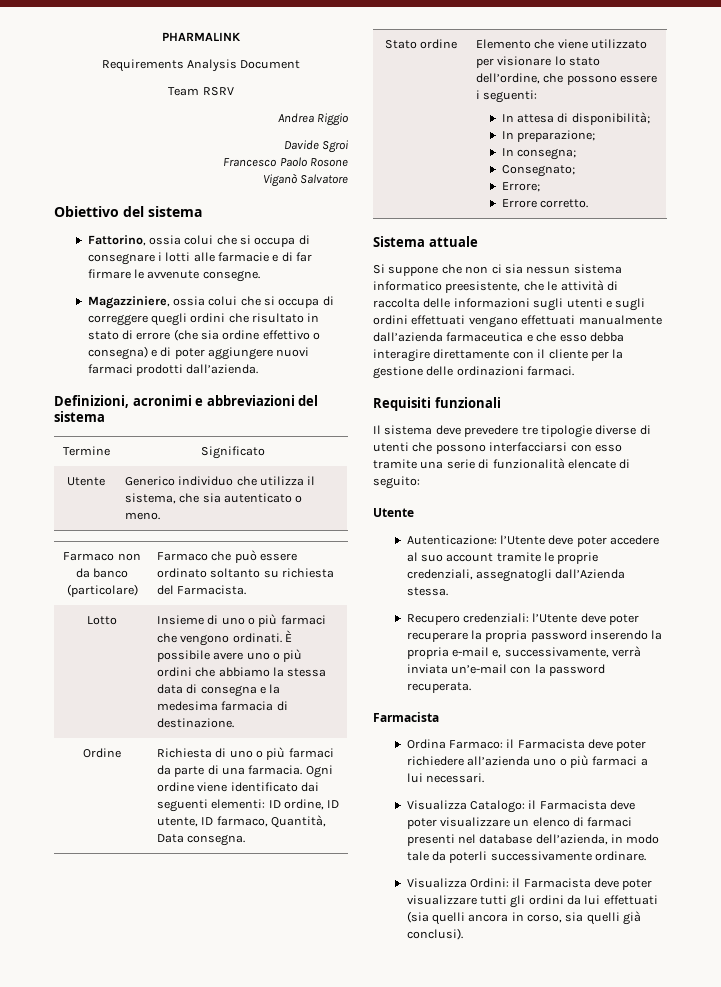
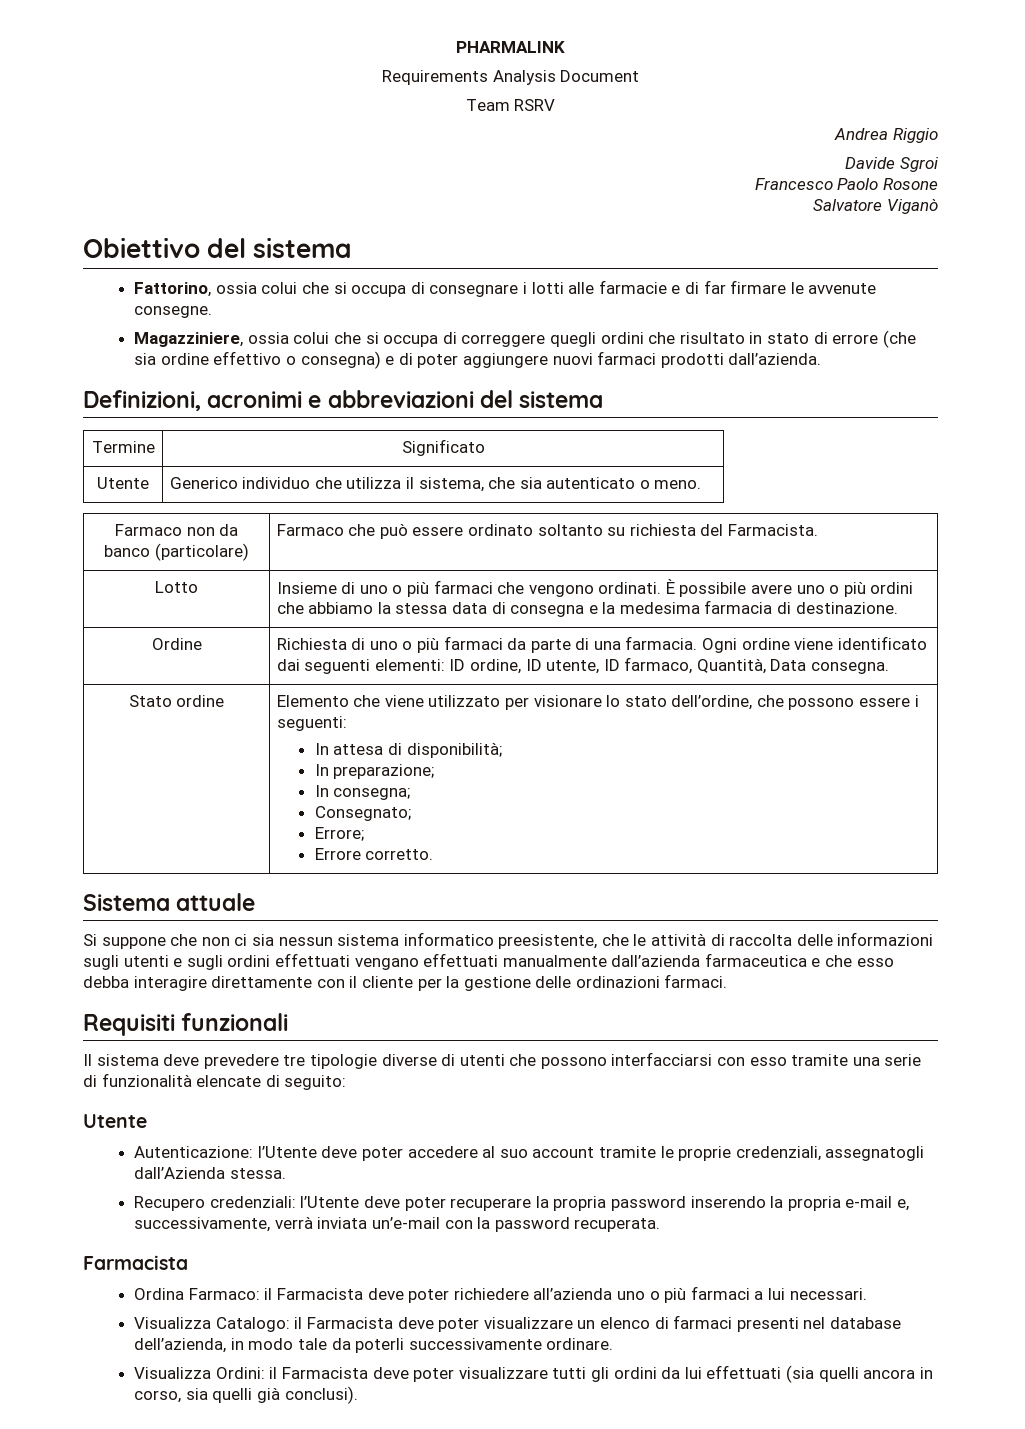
- Viganò Salvatore
+ Salvatore Viganò

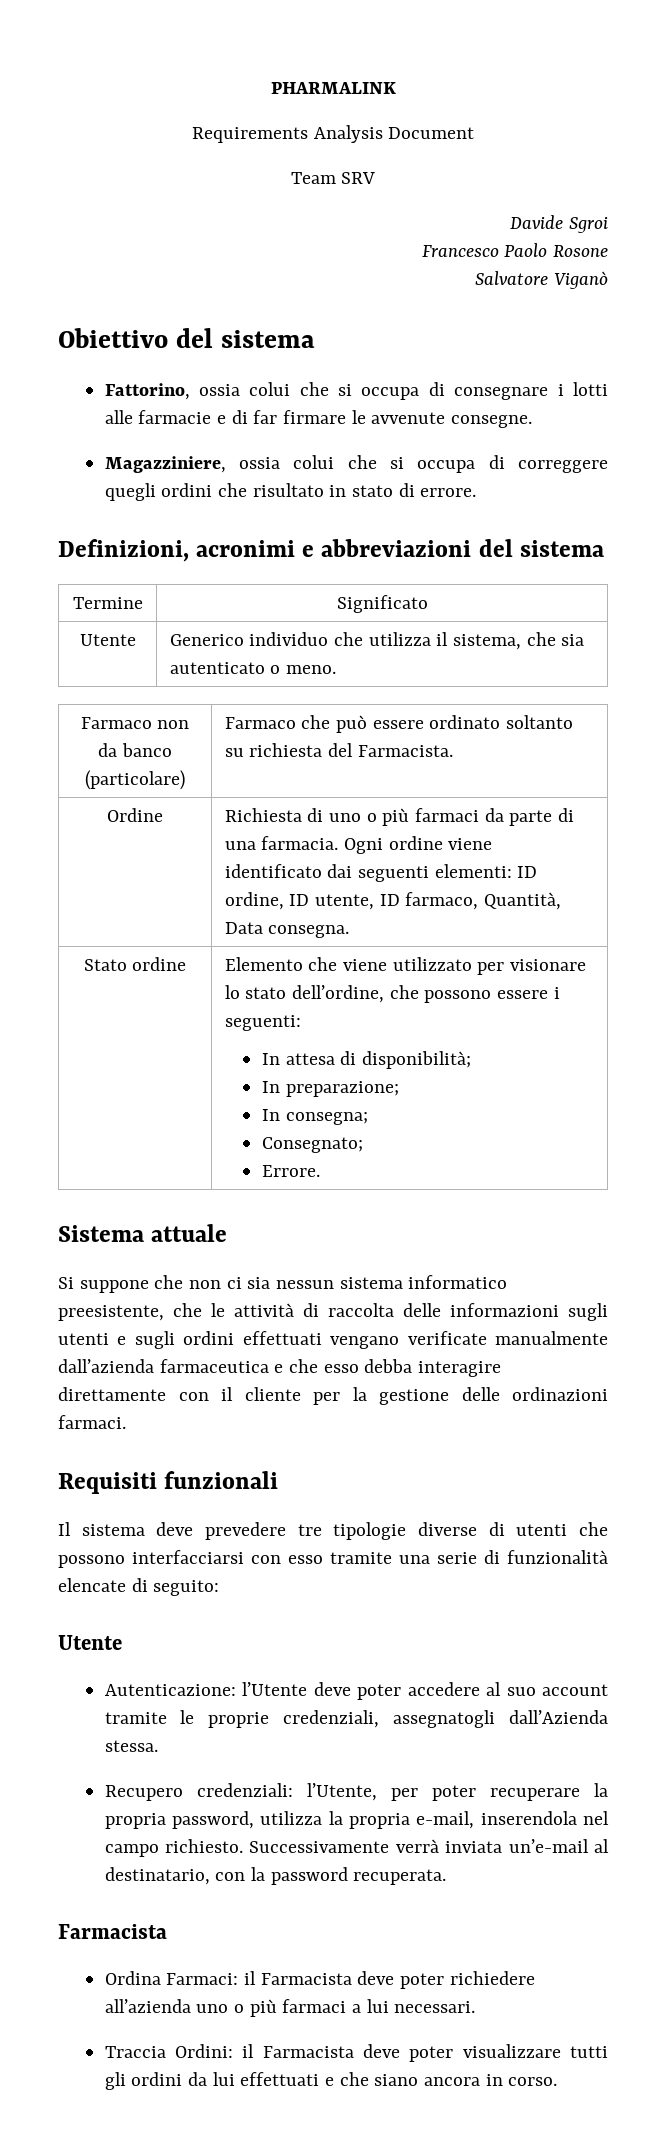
- Team RSRV
- Andrea Riggio
+ Team SRV
- Magazziniere, ossia colui che si occupa di correggere quegli ordini che risultato in stato di errore (che sia ordine effettivo o consegna) e di poter aggiungere nuovi farmaci prodotti dall’azienda.
+ Magazziniere, ossia colui che si occupa di correggere quegli ordini che risultato in stato di errore.
- Lotto | Insieme di uno o più farmaci che vengono ordinati. È possibile avere uno o più ordini che abbiamo la stessa data di consegna e la medesima farmacia di destinazione.
  Stato ordine | Elemento che viene utilizzato per visionare lo stato dell’ordine, che possono essere i seguenti:
  In attesa di disponibilità;
  In preparazione;
  In consegna;
  Consegnato;
- Errore;
- Errore corretto.
+ Errore.
- Si suppone che non ci sia nessun sistema informatico preesistente, che le attività di raccolta delle informazioni sugli utenti e sugli ordini effettuati vengano effettuati manualmente dall’azienda farmaceutica e che esso debba interagire direttamente con il cliente per la gestione delle ordinazioni farmaci.
+ Si suppone che non ci sia nessun sistema informatico preesistente, che le attività di raccolta delle informazioni sugli utenti e sugli ordini effettuati vengano verificate manualmente dall’azienda farmaceutica e che esso debba interagire direttamente con il cliente per la gestione delle ordinazioni farmaci.
- Recupero credenziali: l’Utente deve poter recuperare la propria password inserendo la propria e-mail e, successivamente, verrà inviata un’e-mail con la password recuperata.
+ Recupero credenziali: l’Utente, per poter recuperare la propria password, utilizza la propria e-mail, inserendola nel campo richiesto. Successivamente verrà inviata un’e-mail al destinatario, con la password recuperata.
- Ordina Farmaco: il Farmacista deve poter richiedere all’azienda uno o più farmaci a lui necessari.
+ Ordina Farmaci: il Farmacista deve poter richiedere all’azienda uno o più farmaci a lui necessari.
- Visualizza Catalogo: il Farmacista deve poter visualizzare un elenco di farmaci presenti nel database dell’azienda, in modo tale da poterli successivamente ordinare.
- Visualizza Ordini: il Farmacista deve poter visualizzare tutti gli ordini da lui effettuati (sia quelli ancora in corso, sia quelli già conclusi).
+ Traccia Ordini: il Farmacista deve poter visualizzare tutti gli ordini da lui effettuati e che siano ancora in corso.

